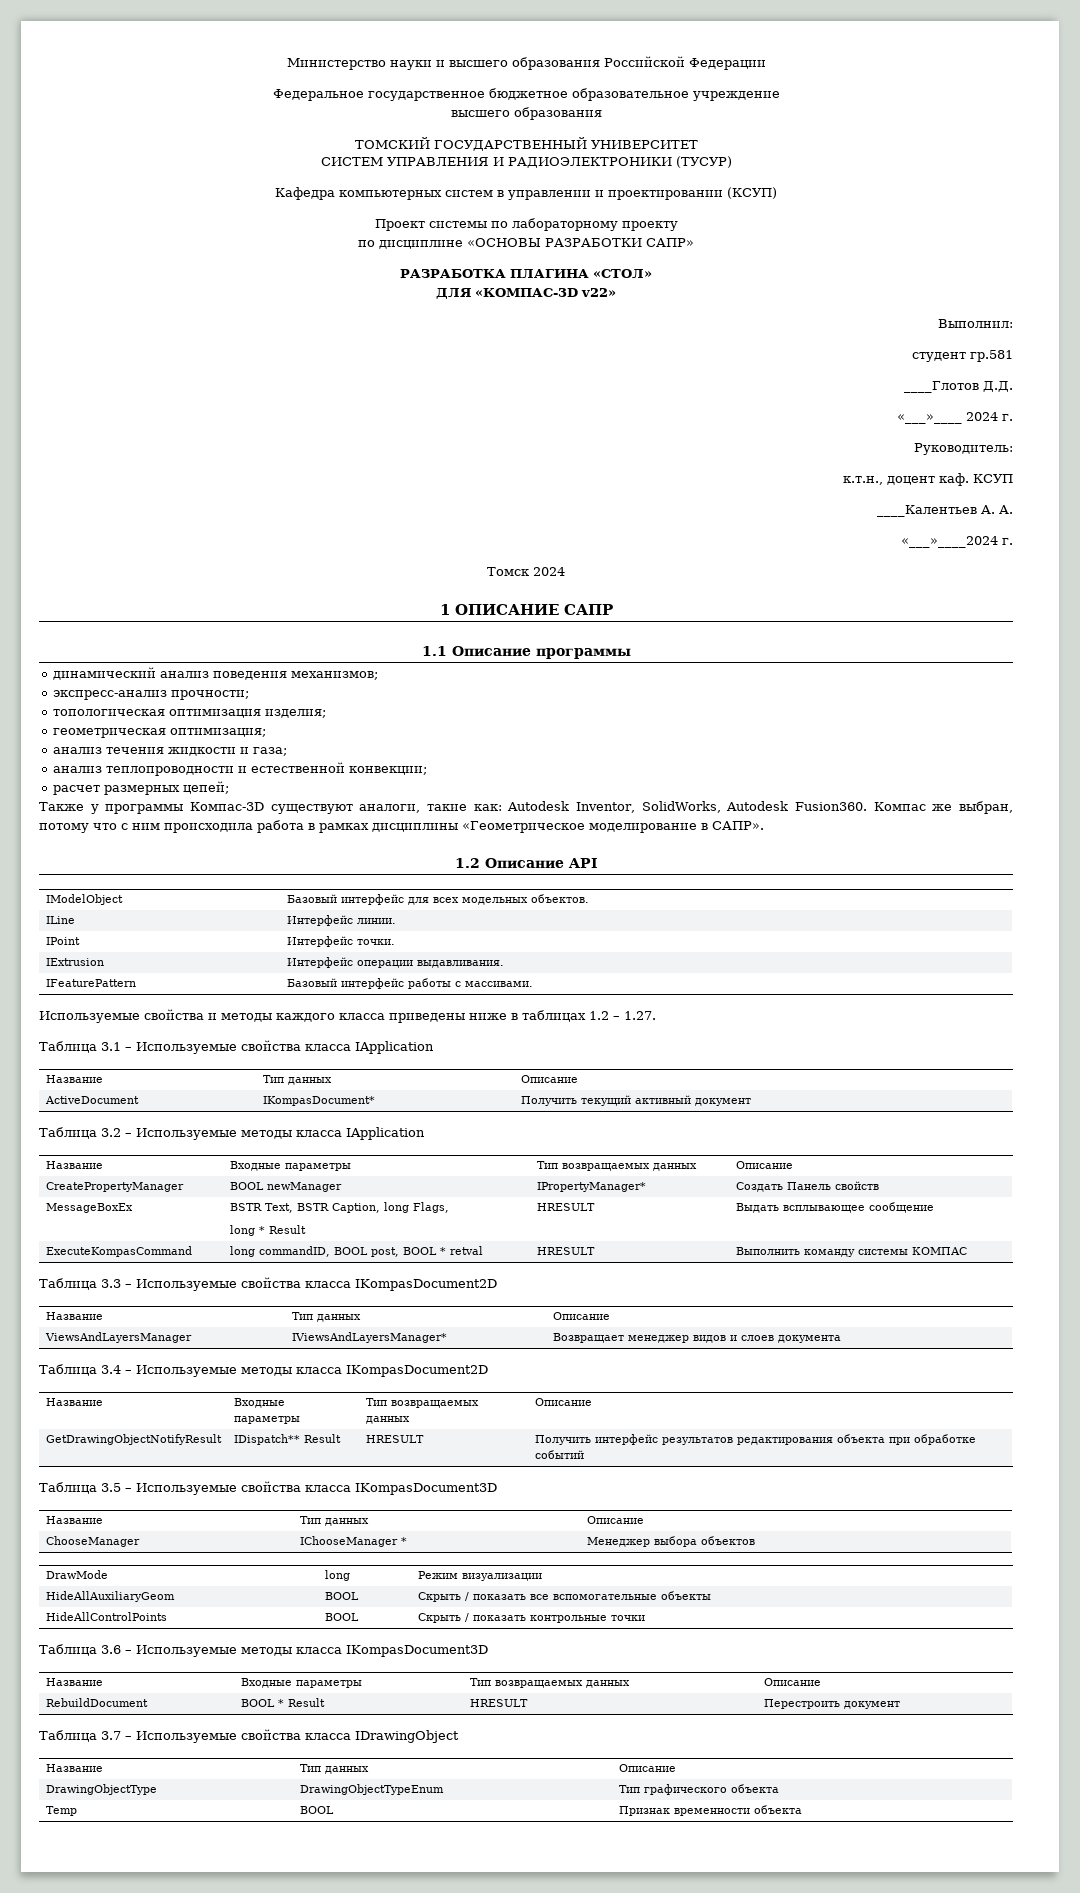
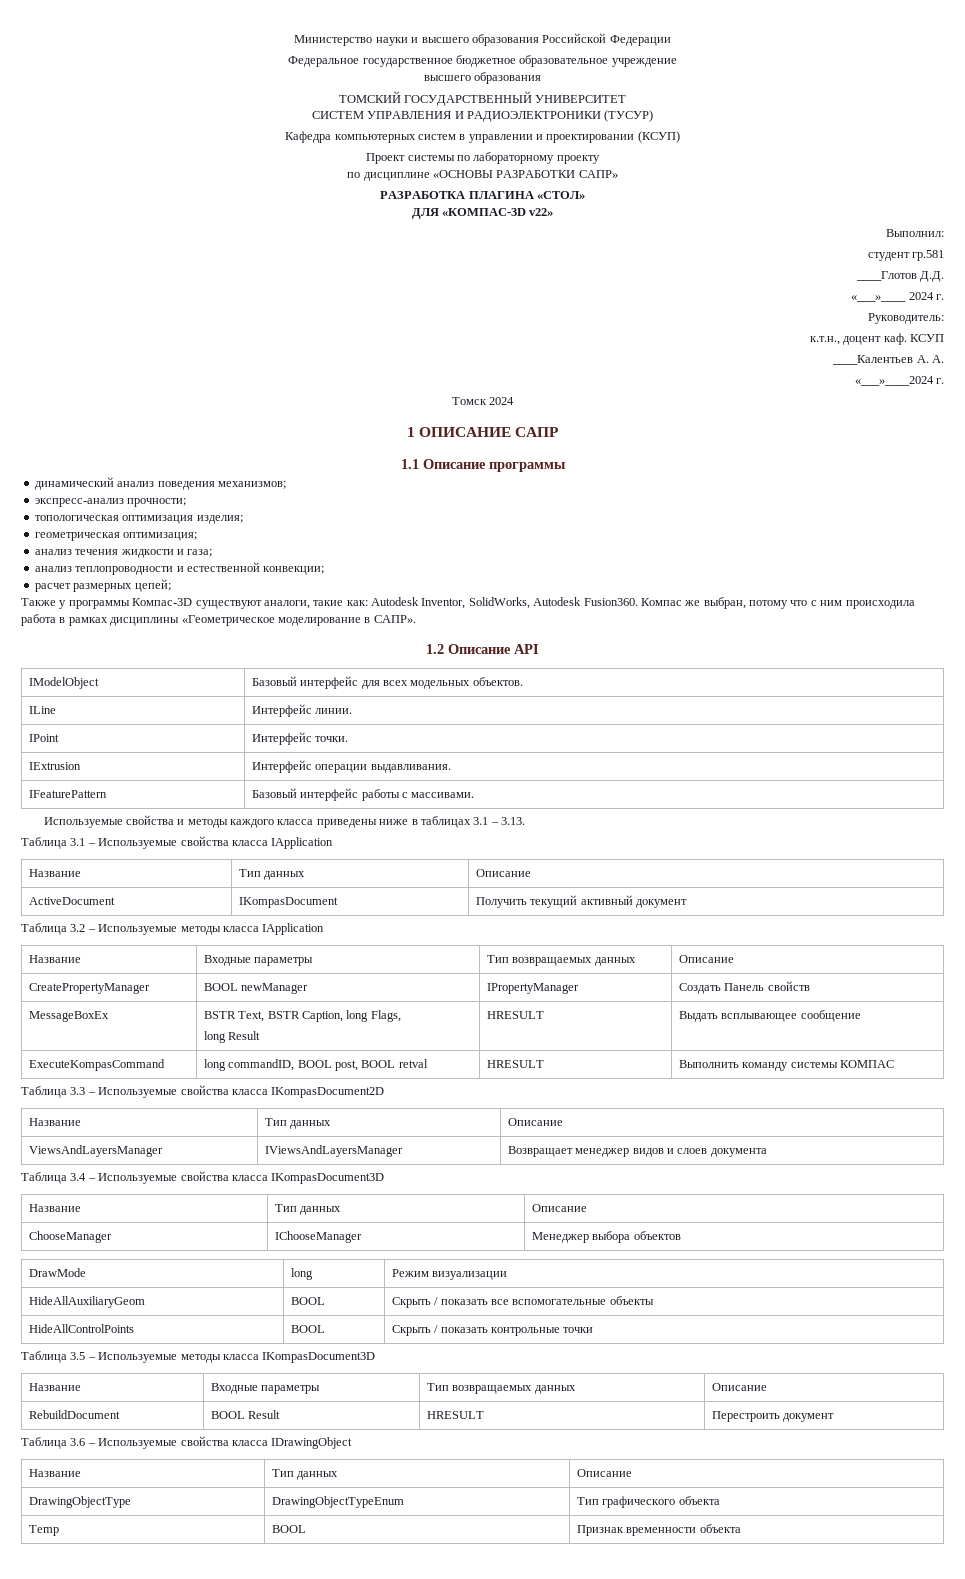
- Используемые свойства и методы каждого класса приведены ниже в таблицах 1.2 – 1.27.
+ Используемые свойства и методы каждого класса приведены ниже в таблицах 3.1 – 3.13.
- ActiveDocument | IKompasDocument* | Получить текущий активный документ
+ ActiveDocument | IKompasDocument | Получить текущий активный документ
- CreatePropertyManager | BOOL newManager | IPropertyManager* | Создать Панель свойств
+ CreatePropertyManager | BOOL newManager | IPropertyManager | Создать Панель свойств
  MessageBoxEx | BSTR Text, BSTR Caption, long Flags,
- long * Result | HRESULT | Выдать всплывающее сообщение
+ long Result | HRESULT | Выдать всплывающее сообщение
- ExecuteKompasCommand | long commandID, BOOL post, BOOL * retval | HRESULT | Выполнить команду системы КОМПАС
+ ExecuteKompasCommand | long commandID, BOOL post, BOOL retval | HRESULT | Выполнить команду системы КОМПАС
- ViewsAndLayersManager | IViewsAndLayersManager* | Возвращает менеджер видов и слоев документа
+ ViewsAndLayersManager | IViewsAndLayersManager | Возвращает менеджер видов и слоев документа
- Таблица 3.4 – Используемые методы класса IKompasDocument2D
- Название | Входные параметры | Тип возвращаемых данных | Описание
- GetDrawingObjectNotifyResult | IDispatch** Result | HRESULT | Получить интерфейс результатов редактирования объекта при обработке событий
- Таблица 3.5 – Используемые свойства класса IKompasDocument3D
+ Таблица 3.4 – Используемые свойства класса IKompasDocument3D
- ChooseManager | IChooseManager * | Менеджер выбора объектов
+ ChooseManager | IChooseManager | Менеджер выбора объектов
- Таблица 3.6 – Используемые методы класса IKompasDocument3D
+ Таблица 3.5 – Используемые методы класса IKompasDocument3D
- RebuildDocument | BOOL * Result | HRESULT | Перестроить документ
+ RebuildDocument | BOOL Result | HRESULT | Перестроить документ
- Таблица 3.7 – Используемые свойства класса IDrawingObject
+ Таблица 3.6 – Используемые свойства класса IDrawingObject

